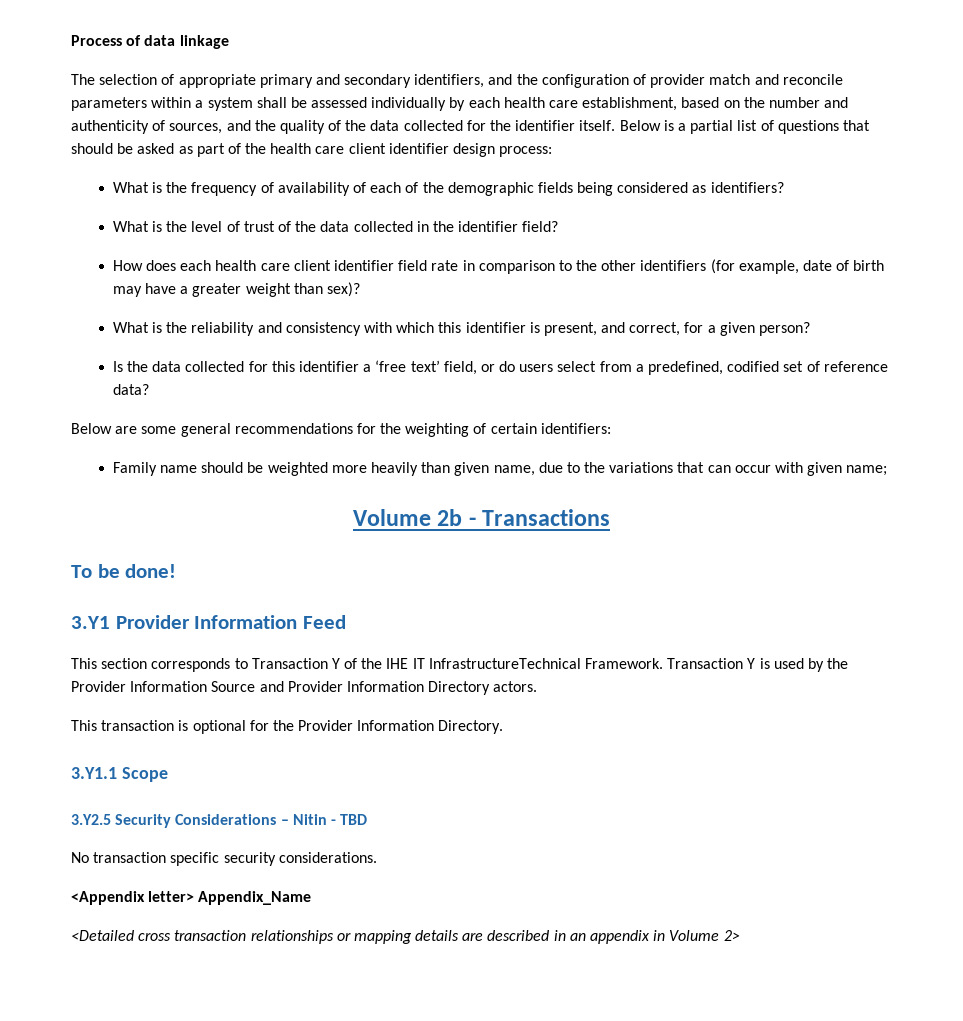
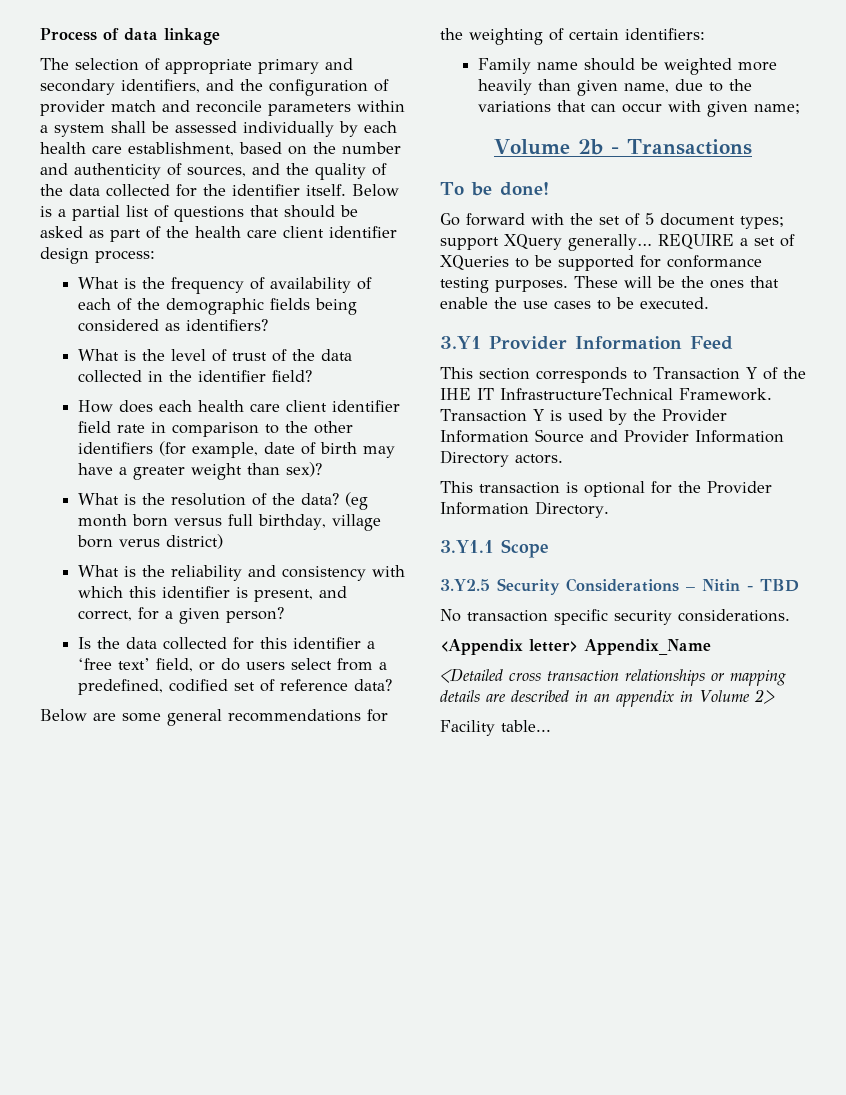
+ What is the resolution of the data? (eg month born versus full birthday, village born verus district)
+ Go forward with the set of 5 document types; support XQuery generally… REQUIRE a set of XQueries to be supported for conformance testing purposes. These will be the ones that enable the use cases to be executed.
+ Facility table...

